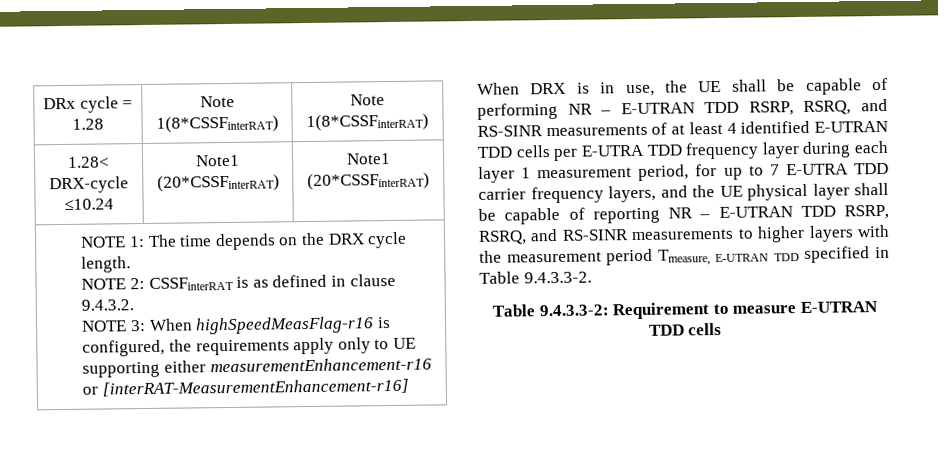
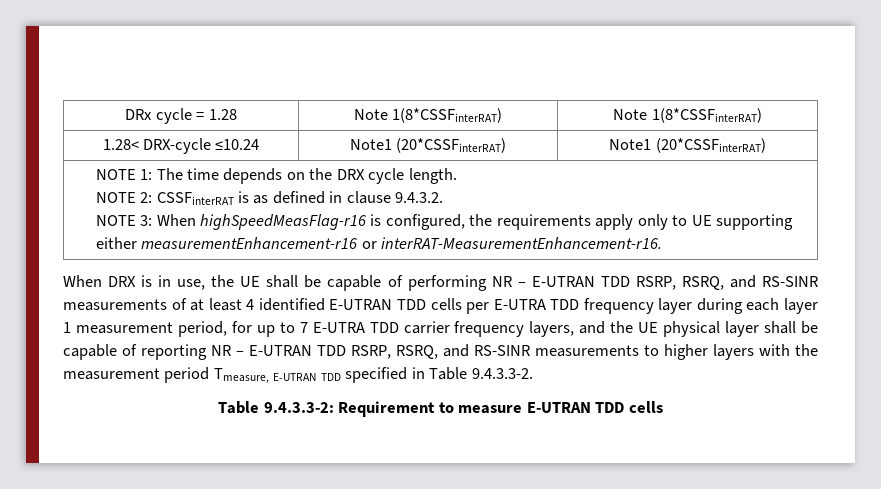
  NOTE 1: The time depends on the DRX cycle length.
  NOTE 2: CSSFinterRAT is as defined in clause 9.4.3.2.
- NOTE 3: When highSpeedMeasFlag-r16 is configured, the requirements apply only to UE supporting either measurementEnhancement-r16 or [interRAT-MeasurementEnhancement-r16]
+ NOTE 3: When highSpeedMeasFlag-r16 is configured, the requirements apply only to UE supporting either measurementEnhancement-r16 or interRAT-MeasurementEnhancement-r16.

